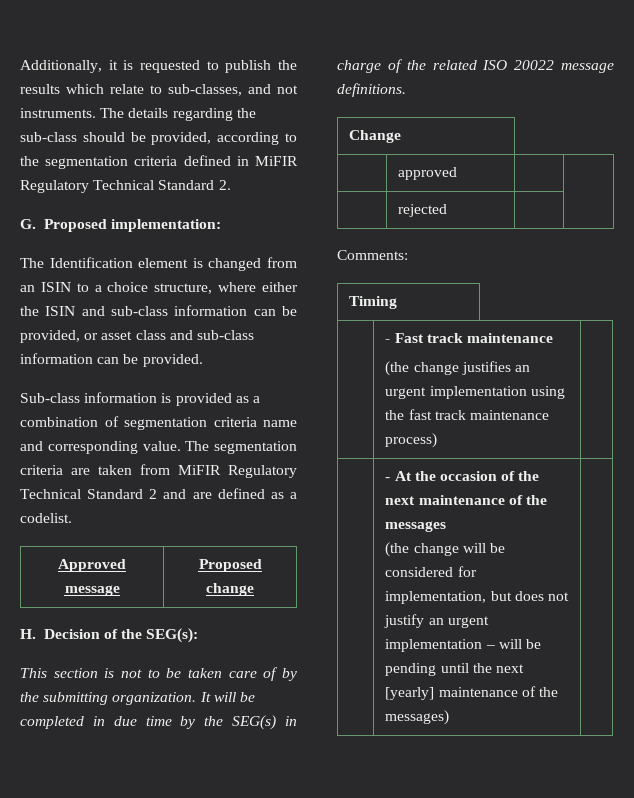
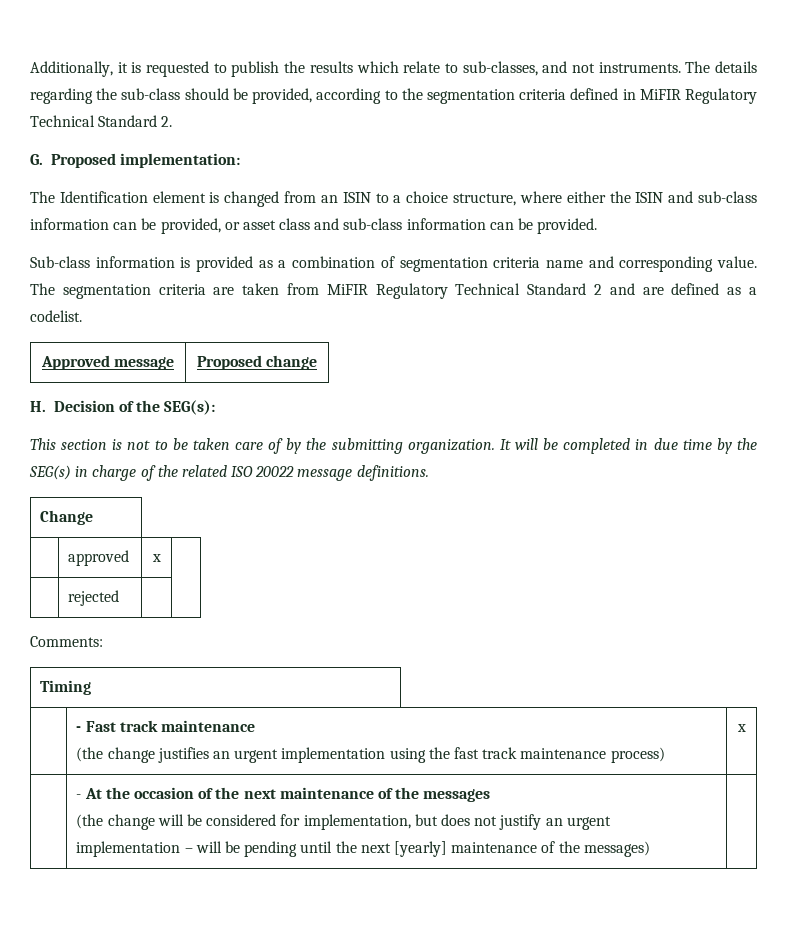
- | approved | |
+ | approved | x |
  | - Fast track maintenance
- (the change justifies an urgent implementation using the fast track maintenance process) |
+ (the change justifies an urgent implementation using the fast track maintenance process) | x

